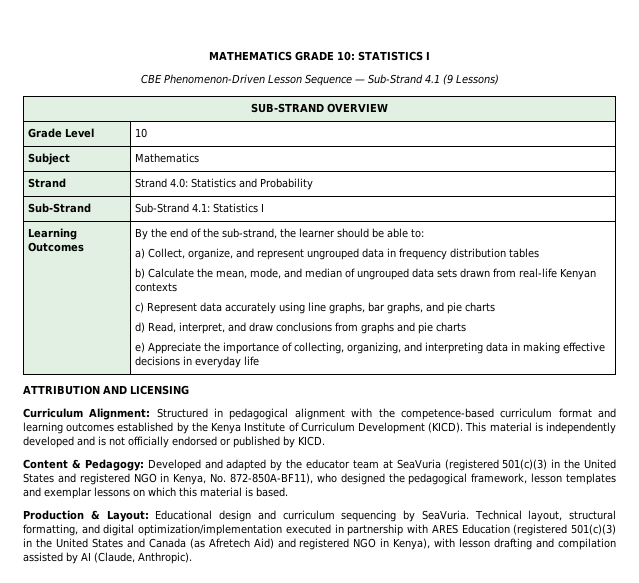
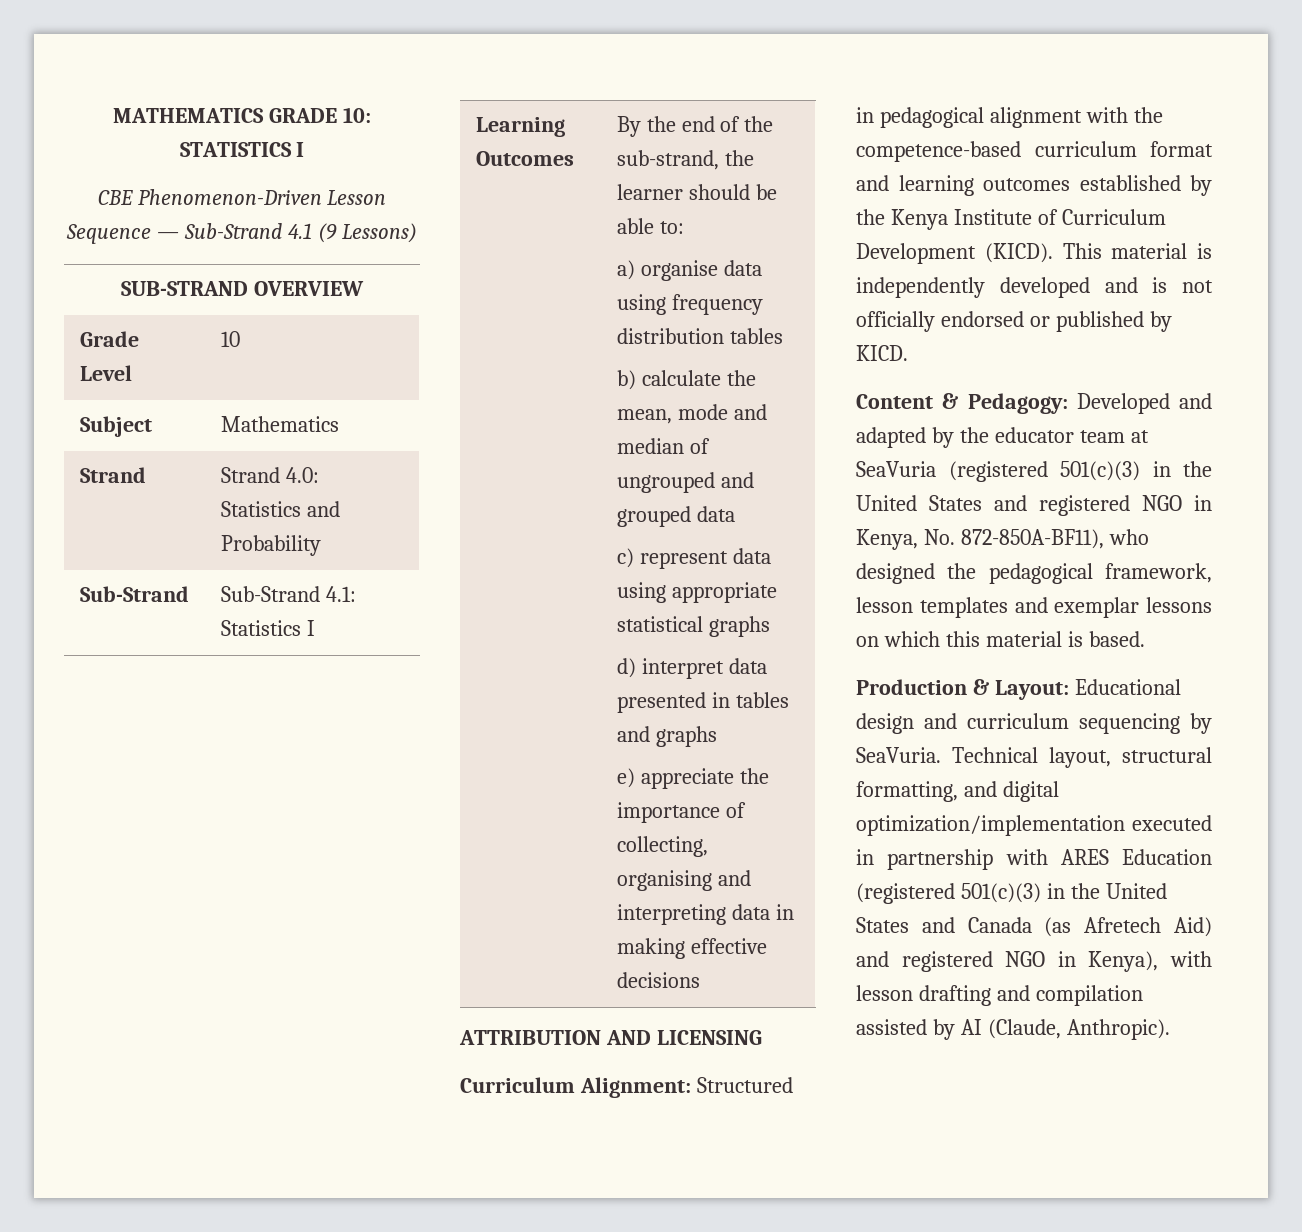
- a) Collect, organize, and represent ungrouped data in frequency distribution tables
+ a) organise data using frequency distribution tables
- b) Calculate the mean, mode, and median of ungrouped data sets drawn from real-life Kenyan contexts
- c) Represent data accurately using line graphs, bar graphs, and pie charts
- d) Read, interpret, and draw conclusions from graphs and pie charts
+ b) calculate the mean, mode and median of ungrouped and grouped data
+ c) represent data using appropriate statistical graphs
+ d) interpret data presented in tables and graphs
- e) Appreciate the importance of collecting, organizing, and interpreting data in making effective decisions in everyday life
+ e) appreciate the importance of collecting, organising and interpreting data in making effective decisions

